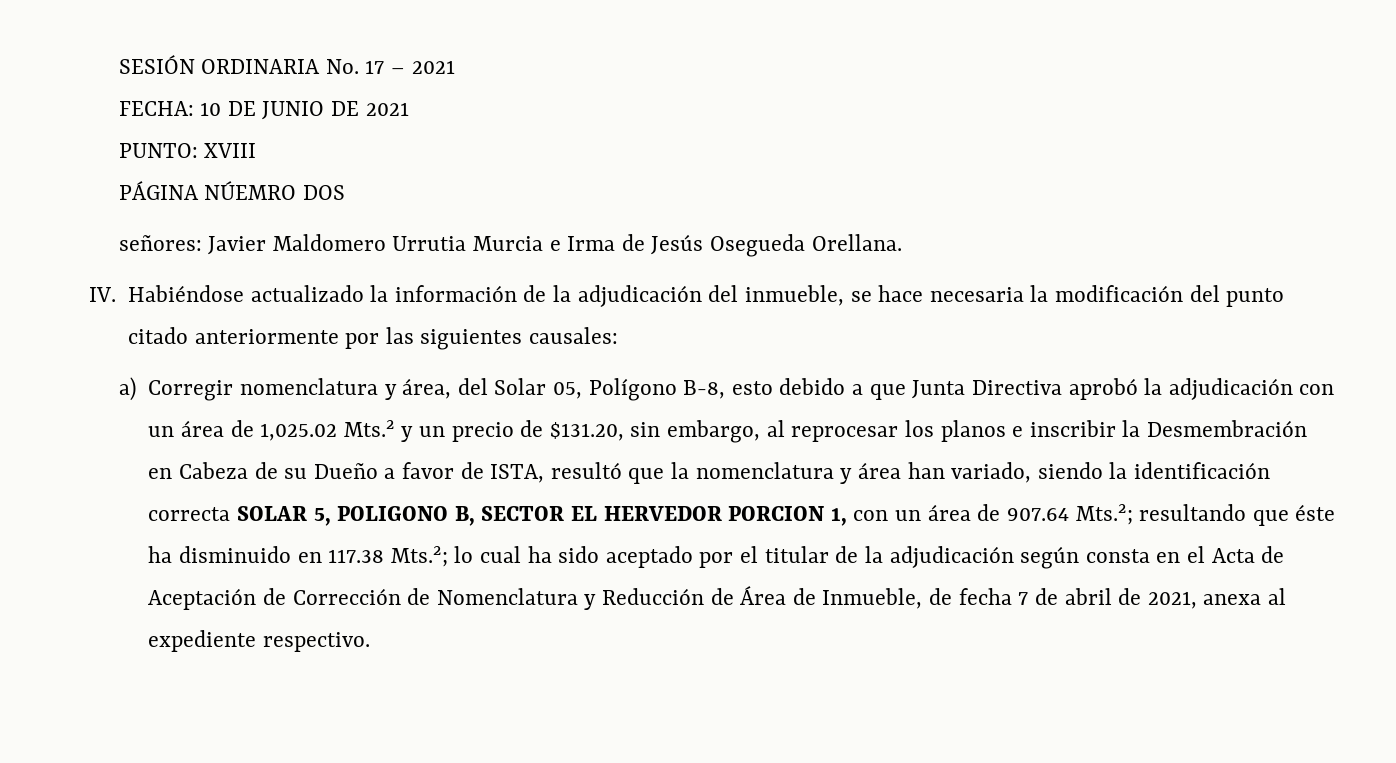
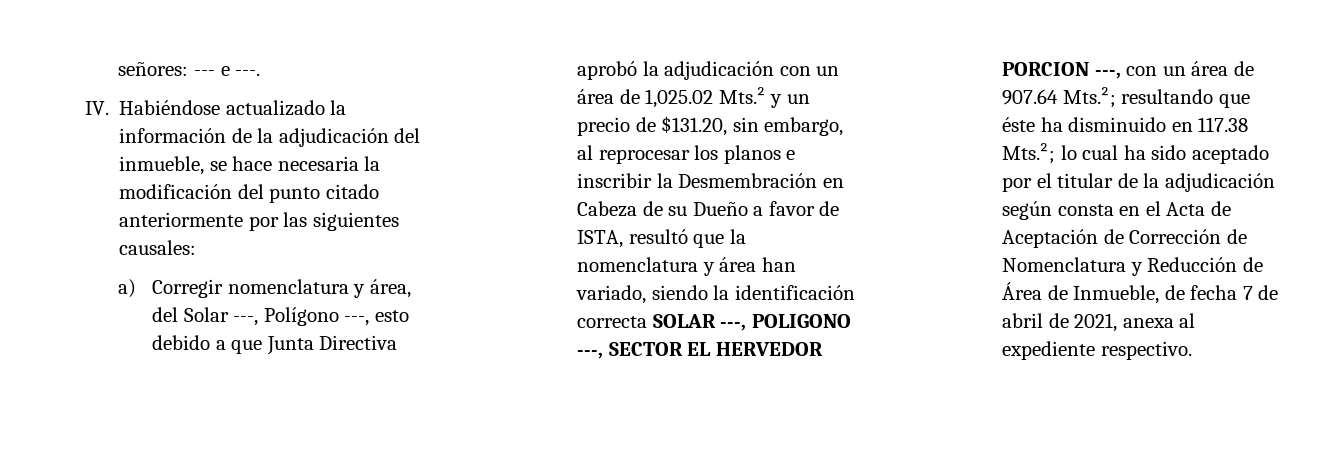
- SESIÓN ORDINARIA No. 17 – 2021
- FECHA: 10 DE JUNIO DE 2021
- PUNTO: XVIII
- PÁGINA NÚEMRO DOS
- señores: Javier Maldomero Urrutia Murcia e Irma de Jesús Osegueda Orellana.
+ señores: --- e ---.
- a) Corregir nomenclatura y área, del Solar 05, Polígono B-8, esto debido a que Junta Directiva aprobó la adjudicación con un área de 1,025.02 Mts.² y un precio de $131.20, sin embargo, al reprocesar los planos e inscribir la Desmembración en Cabeza de su Dueño a favor de ISTA, resultó que la nomenclatura y área han variado, siendo la identificación correcta SOLAR 5, POLIGONO B, SECTOR EL HERVEDOR PORCION 1, con un área de 907.64 Mts.²;
+ a) Corregir nomenclatura y área, del Solar ---, Polígono ---, esto debido a que Junta Directiva aprobó la adjudicación con un área de 1,025.02 Mts.² y un precio de $131.20, sin embargo, al reprocesar los planos e inscribir la Desmembración en Cabeza de su Dueño a favor de ISTA, resultó que la nomenclatura y área han variado, siendo la identificación correcta SOLAR ---, POLIGONO ---, SECTOR EL HERVEDOR PORCION ---, con un área de 907.64 Mts.²;

